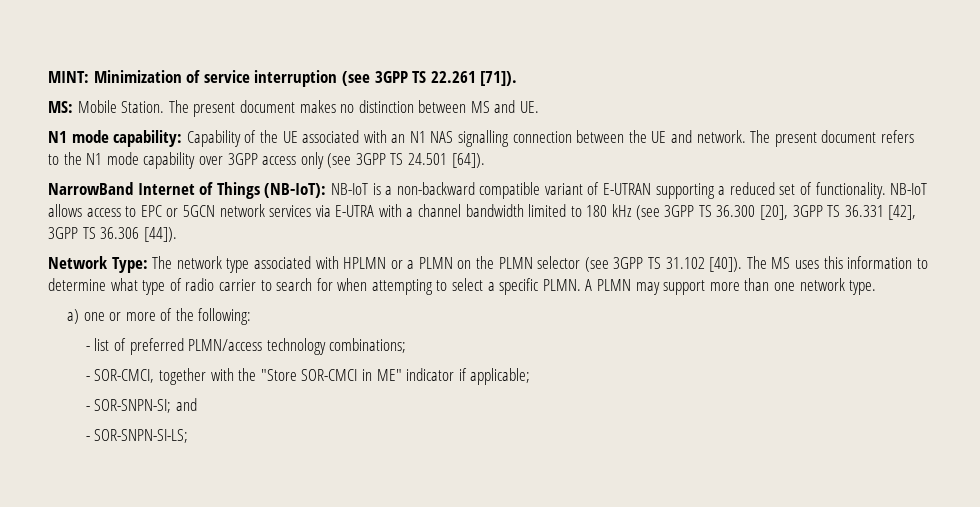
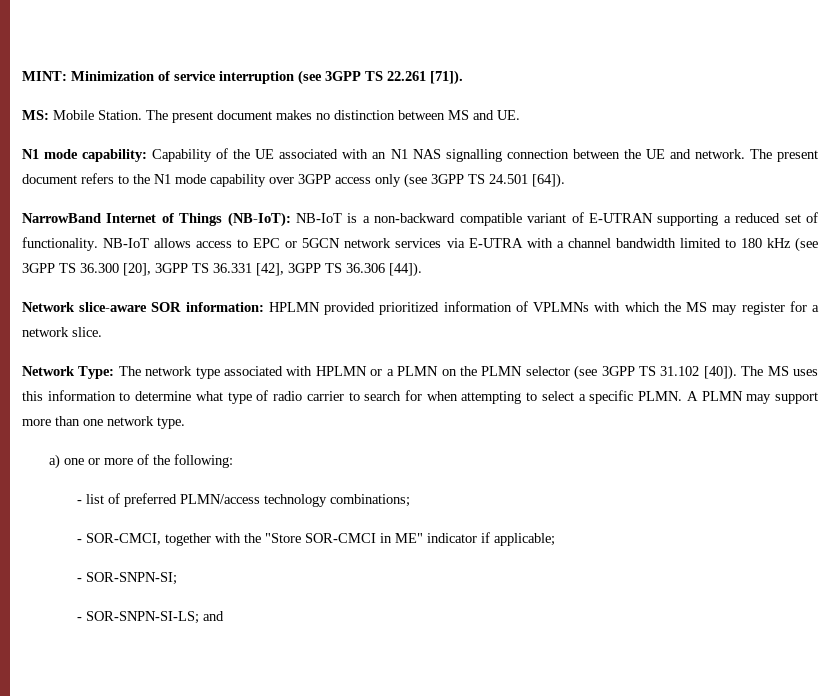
+ Network slice-aware SOR information: HPLMN provided prioritized information of VPLMNs with which the MS may register for a network slice.
- - SOR-SNPN-SI; and
+ - SOR-SNPN-SI;
- - SOR-SNPN-SI-LS;
+ - SOR-SNPN-SI-LS; and

